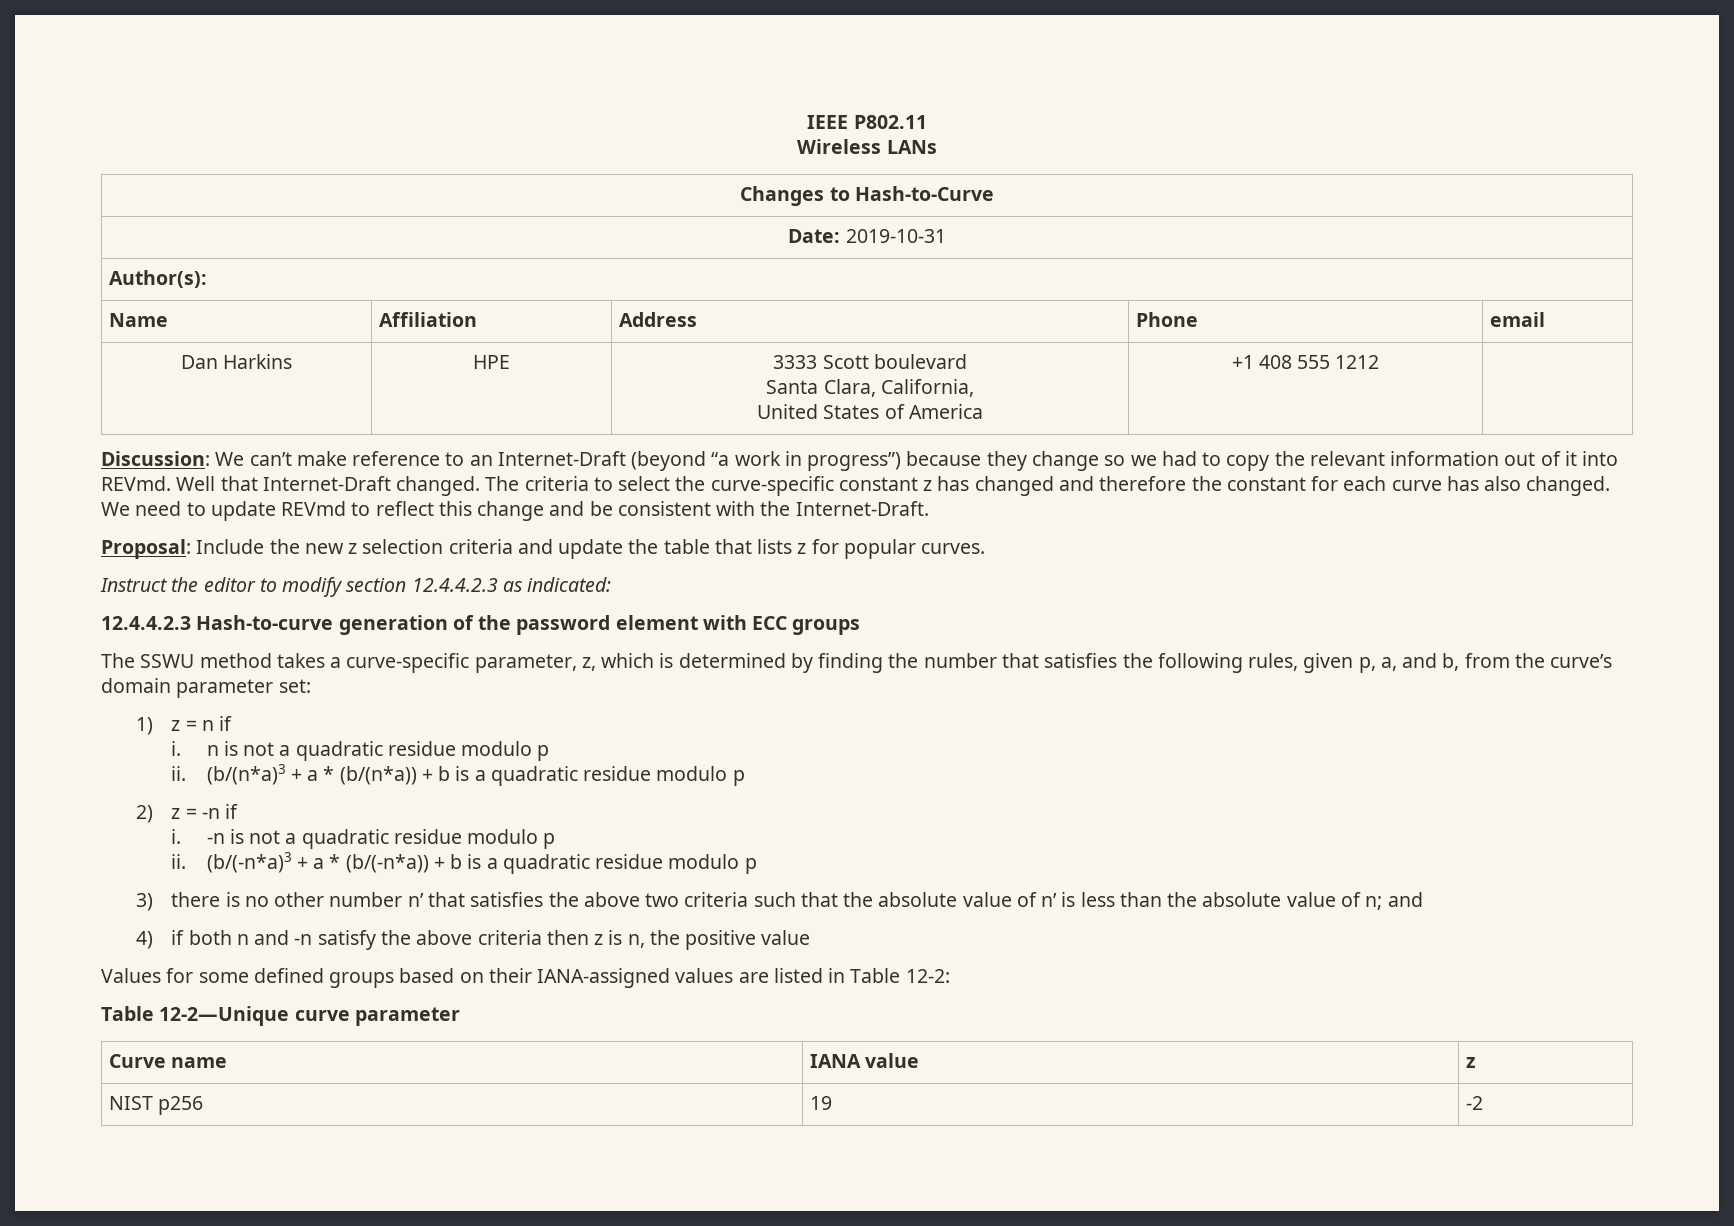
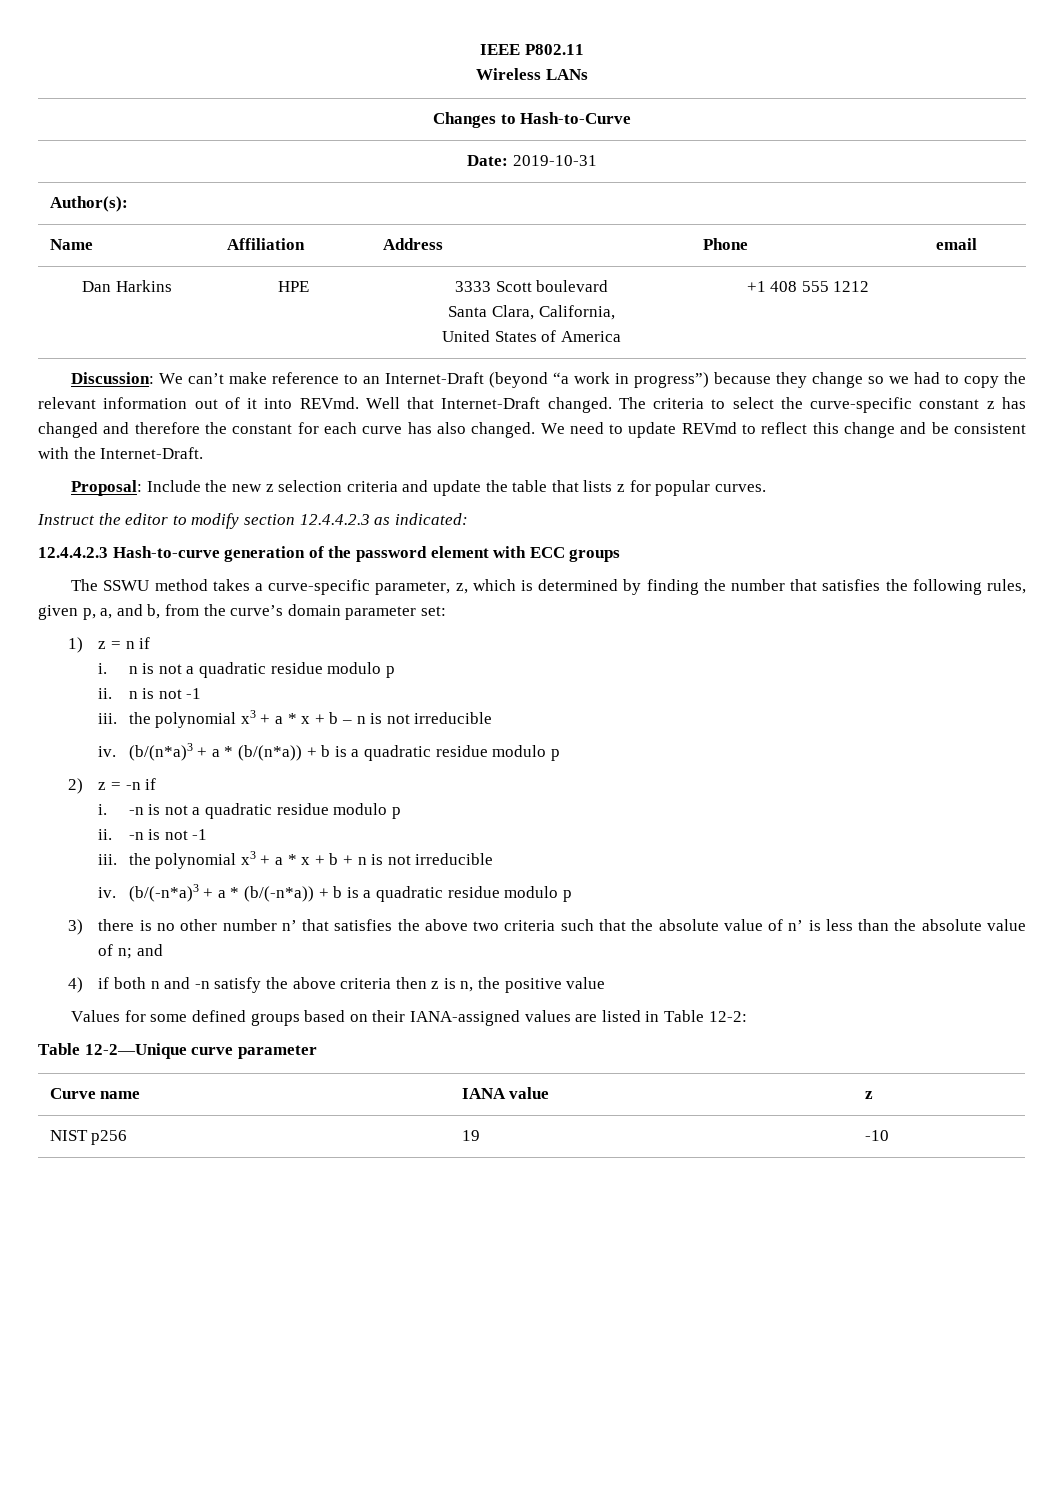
  i. n is not a quadratic residue modulo p
- ii.
+ ii. n is not -1
+ iii. the polynomial x3 + a * x + b – n is not irreducible
+ iv.
+ -n is not -1
+ iii. the polynomial x3 + a * x + b + n is not irreducible
+ iv.
- NIST p256 | 19 | -2
+ NIST p256 | 19 | -10

